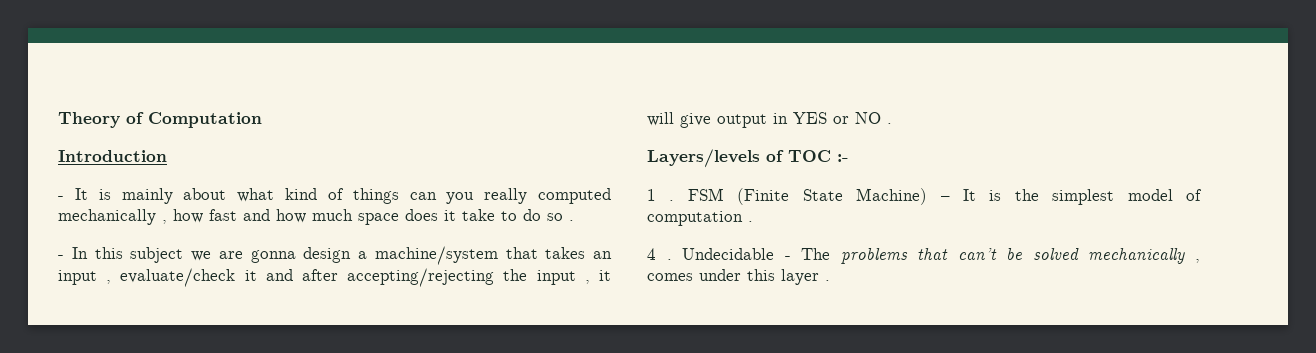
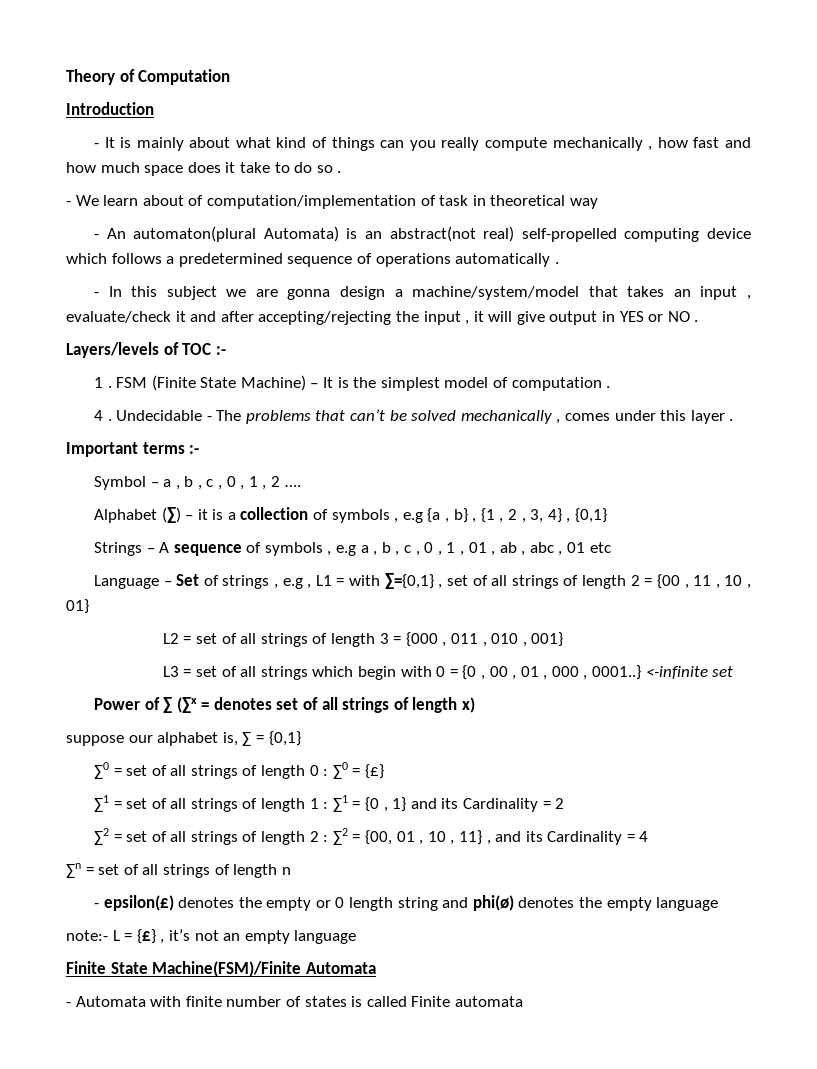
- - It is mainly about what kind of things can you really computed mechanically , how fast and how much space does it take to do so .
+ - It is mainly about what kind of things can you really compute mechanically , how fast and how much space does it take to do so .
+ - We learn about of computation/implementation of task in theoretical way
+ - An automaton(plural Automata) is an abstract(not real) self-propelled computing device which follows a predetermined sequence of operations automatically .
- - In this subject we are gonna design a machine/system that takes an input , evaluate/check it and after accepting/rejecting the input , it will give output in YES or NO .
+ - In this subject we are gonna design a machine/system/model that takes an input , evaluate/check it and after accepting/rejecting the input , it will give output in YES or NO .
+ Important terms :-
+ Symbol – a , b , c , 0 , 1 , 2 ….
+ Alphabet (∑) – it is a collection of symbols , e.g {a , b} , {1 , 2 , 3, 4} , {0,1}
+ Strings – A sequence of symbols , e.g a , b , c , 0 , 1 , 01 , ab , abc , 01 etc
+ Language – Set of strings , e.g , L1 = with ∑={0,1} , set of all strings of length 2 = {00 , 11 , 10 , 01}
+ L2 = set of all strings of length 3 = {000 , 011 , 010 , 001}
+ L3 = set of all strings which begin with 0 = {0 , 00 , 01 , 000 , 0001..} <-infinite set
+ Power of ∑ (∑x = denotes set of all strings of length x)
+ suppose our alphabet is, ∑ = {0,1}
+ ∑0 = set of all strings of length 0 : ∑0 = {£}
+ ∑1 = set of all strings of length 1 : ∑1 = {0 , 1} and its Cardinality = 2
+ ∑2 = set of all strings of length 2 : ∑2 = {00, 01 , 10 , 11} , and its Cardinality = 4
+ ∑n = set of all strings of length n
+ - epsilon(£) denotes the empty or 0 length string and phi(ø) denotes the empty language
+ note:- L = {£} , it’s not an empty language
+ Finite State Machine(FSM)/Finite Automata
+ - Automata with finite number of states is called Finite automata

